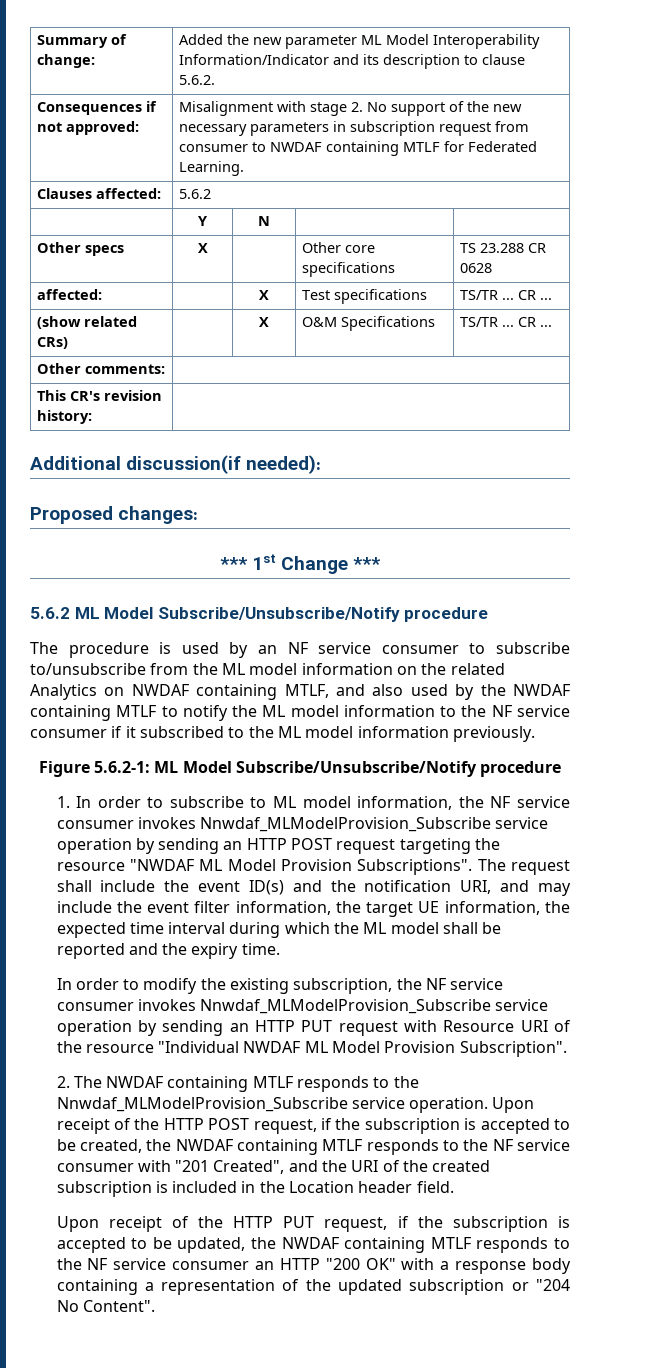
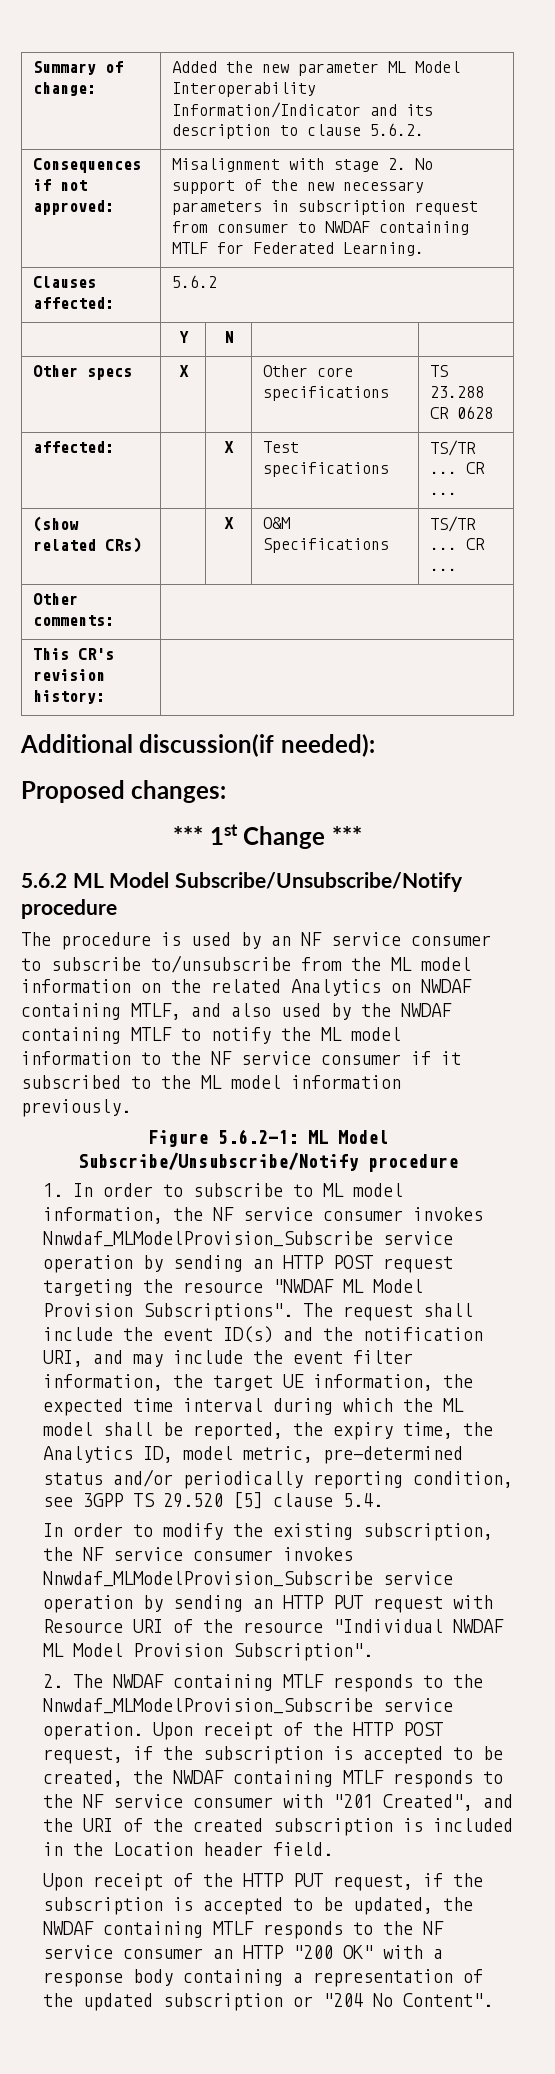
- The request shall include the event ID(s) and the notification URI, and may include the event filter information, the target UE information, the expected time interval during which the ML model shall be reported and the expiry time.
+ The request shall include the event ID(s) and the notification URI, and may include the event filter information, the target UE information, the expected time interval during which the ML model shall be reported, the expiry time, the Analytics ID, model metric, pre-determined status and/or periodically reporting condition, see 3GPP TS 29.520 [5] clause 5.4.

